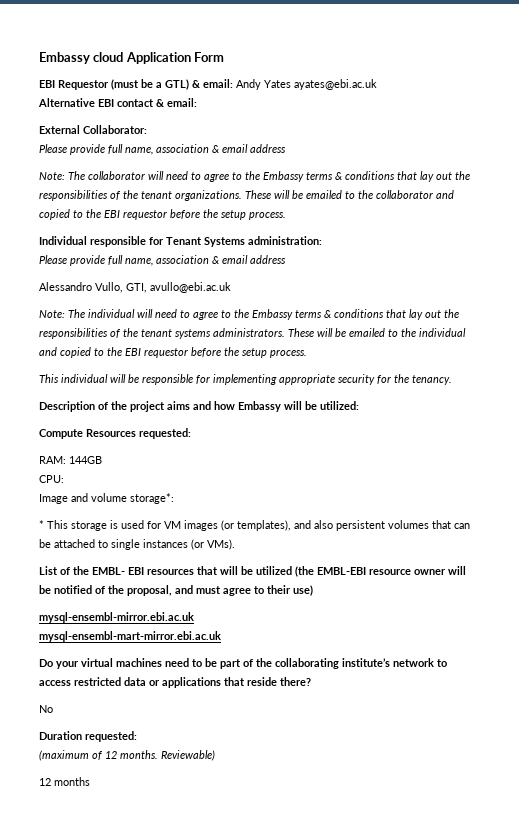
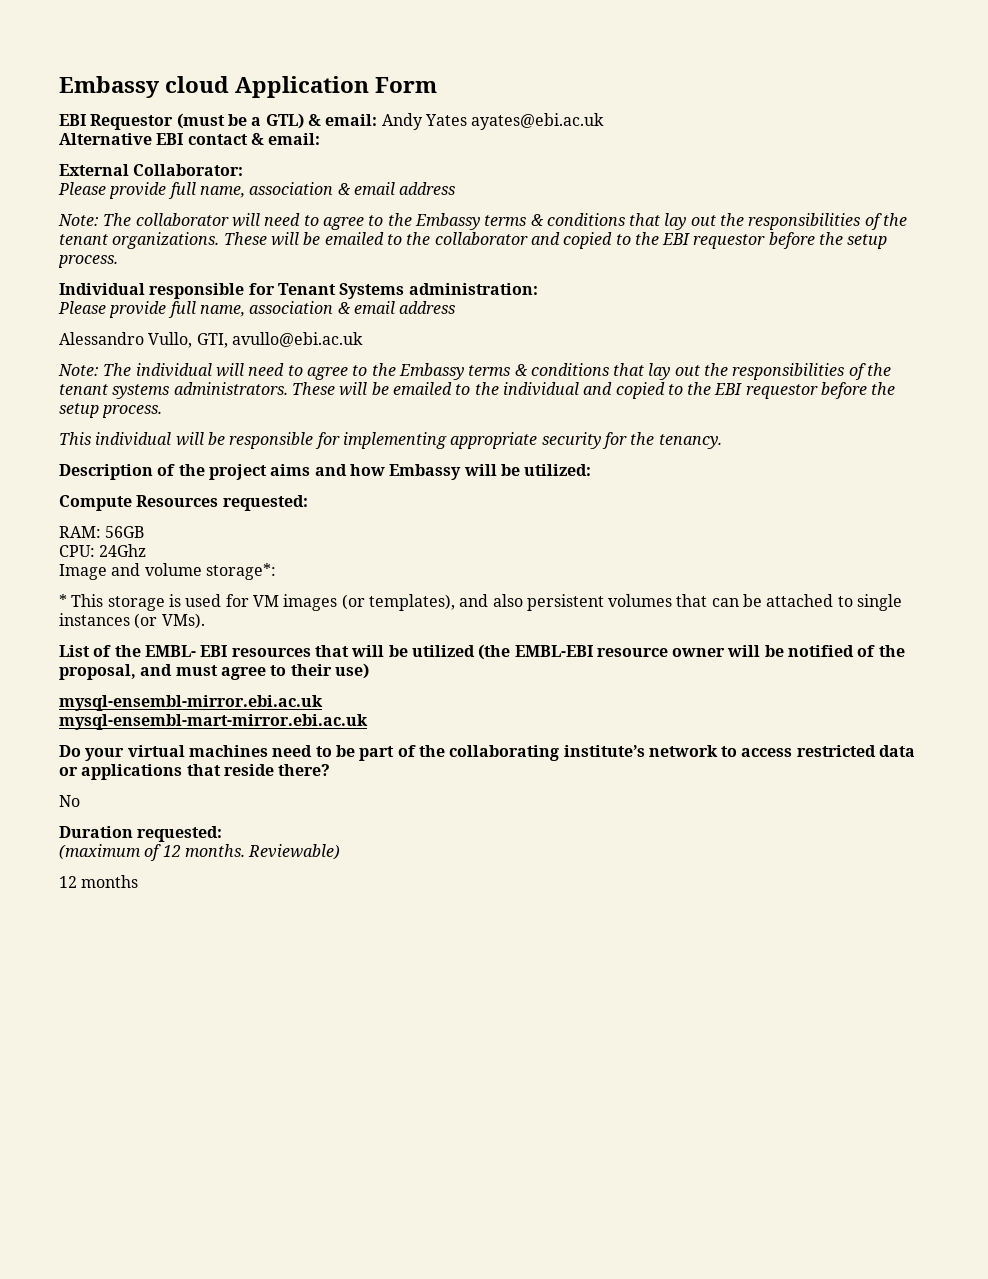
- RAM: 144GB
+ RAM: 56GB
- CPU:
+ CPU: 24Ghz

